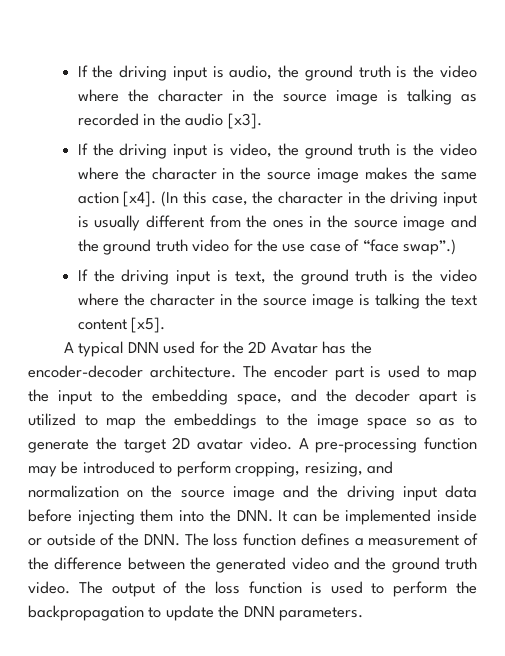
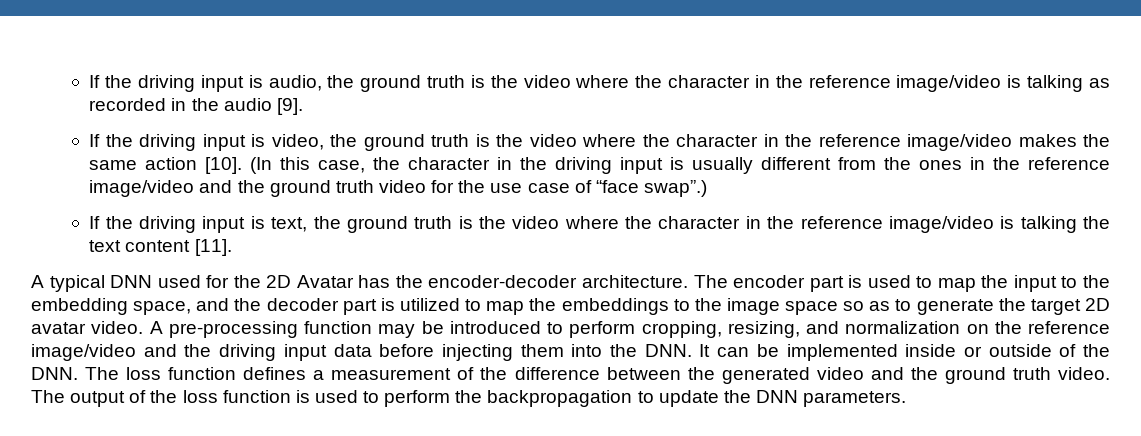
- If the driving input is audio, the ground truth is the video where the character in the source image is talking as recorded in the audio [x3].
+ If the driving input is audio, the ground truth is the video where the character in the reference image/video is talking as recorded in the audio [9].
- If the driving input is video, the ground truth is the video where the character in the source image makes the same action [x4].
+ If the driving input is video, the ground truth is the video where the character in the reference image/video makes the same action [10].
- (In this case, the character in the driving input is usually different from the ones in the source image and the ground truth video for the use case of “face swap”.)
+ (In this case, the character in the driving input is usually different from the ones in the reference image/video and the ground truth video for the use case of “face swap”.)
- If the driving input is text, the ground truth is the video where the character in the source image is talking the text content [x5].
+ If the driving input is text, the ground truth is the video where the character in the reference image/video is talking the text content [11].
- The encoder part is used to map the input to the embedding space, and the decoder apart is utilized to map the embeddings to the image space so as to generate the target 2D avatar video.
+ The encoder part is used to map the input to the embedding space, and the decoder part is utilized to map the embeddings to the image space so as to generate the target 2D avatar video.
- A pre-processing function may be introduced to perform cropping, resizing, and normalization on the source image and the driving input data before injecting them into the DNN. It can be implemented inside or outside of the DNN. The loss function defines a measurement of the difference between the generated video and the ground truth video.
+ A pre-processing function may be introduced to perform cropping, resizing, and normalization on the reference image/video and the driving input data before injecting them into the DNN. It can be implemented inside or outside of the DNN. The loss function defines a measurement of the difference between the generated video and the ground truth video.

